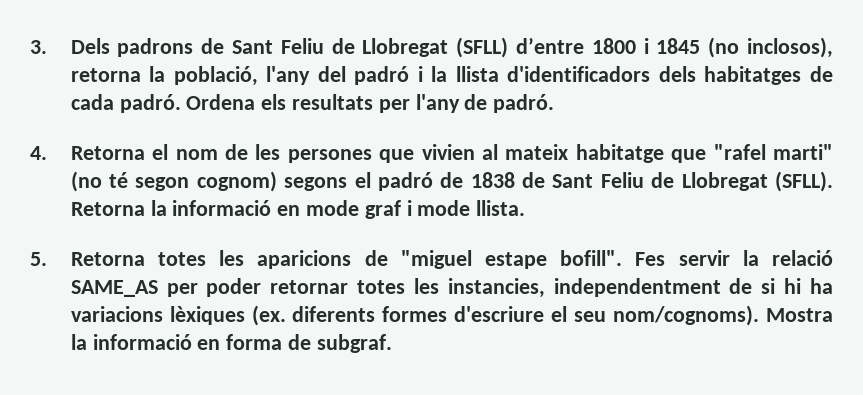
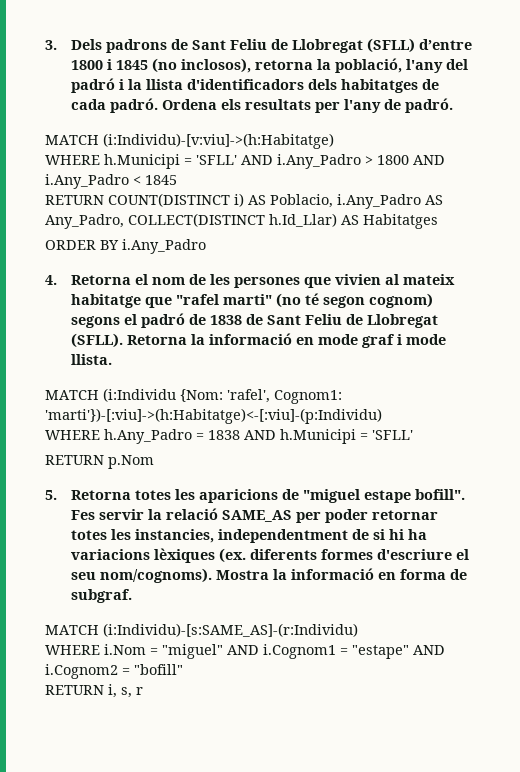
+ MATCH (i:Individu)-[v:viu]->(h:Habitatge)
+ WHERE h.Municipi = 'SFLL' AND i.Any_Padro > 1800 AND i.Any_Padro < 1845
+ RETURN COUNT(DISTINCT i) AS Poblacio, i.Any_Padro AS Any_Padro, COLLECT(DISTINCT h.Id_Llar) AS Habitatges
+ ORDER BY i.Any_Padro
+ MATCH (i:Individu {Nom: 'rafel', Cognom1: 'marti'})-[:viu]->(h:Habitatge)<-[:viu]-(p:Individu)
+ WHERE h.Any_Padro = 1838 AND h.Municipi = 'SFLL'
+ RETURN p.Nom
+ MATCH (i:Individu)-[s:SAME_AS]-(r:Individu)
+ WHERE i.Nom = "miguel" AND i.Cognom1 = "estape" AND i.Cognom2 = "bofill"
+ RETURN i, s, r

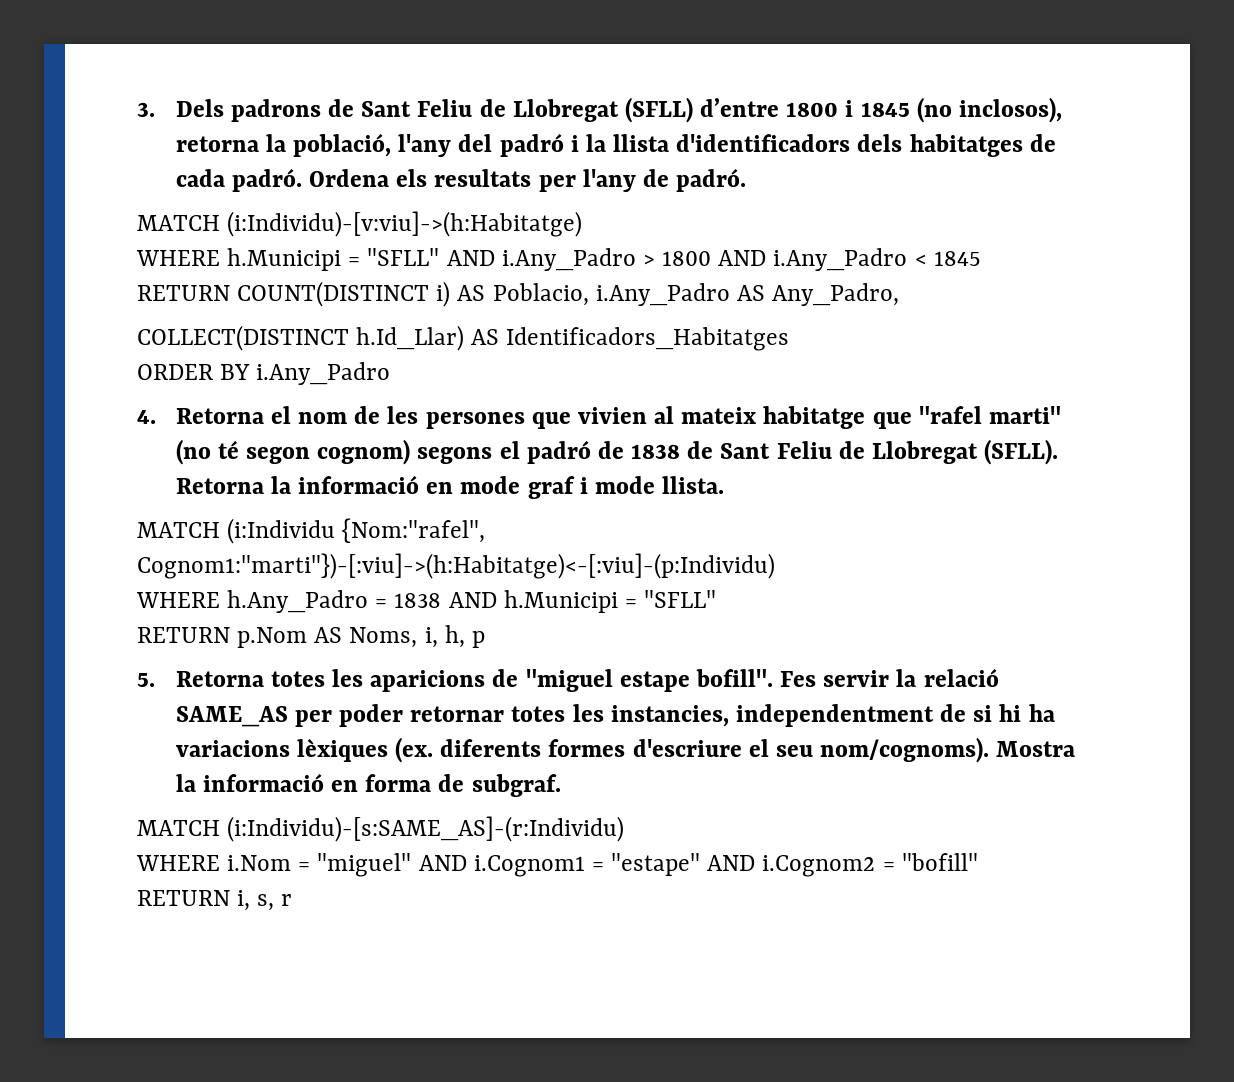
- WHERE h.Municipi = 'SFLL' AND i.Any_Padro > 1800 AND i.Any_Padro < 1845
+ WHERE h.Municipi = "SFLL" AND i.Any_Padro > 1800 AND i.Any_Padro < 1845
- RETURN COUNT(DISTINCT i) AS Poblacio, i.Any_Padro AS Any_Padro, COLLECT(DISTINCT h.Id_Llar) AS Habitatges
+ RETURN COUNT(DISTINCT i) AS Poblacio, i.Any_Padro AS Any_Padro,
+ COLLECT(DISTINCT h.Id_Llar) AS Identificadors_Habitatges
- MATCH (i:Individu {Nom: 'rafel', Cognom1: 'marti'})-[:viu]->(h:Habitatge)<-[:viu]-(p:Individu)
+ MATCH (i:Individu {Nom:"rafel", Cognom1:"marti"})-[:viu]->(h:Habitatge)<-[:viu]-(p:Individu)
- WHERE h.Any_Padro = 1838 AND h.Municipi = 'SFLL'
+ WHERE h.Any_Padro = 1838 AND h.Municipi = "SFLL"
- RETURN p.Nom
+ RETURN p.Nom AS Noms, i, h, p

